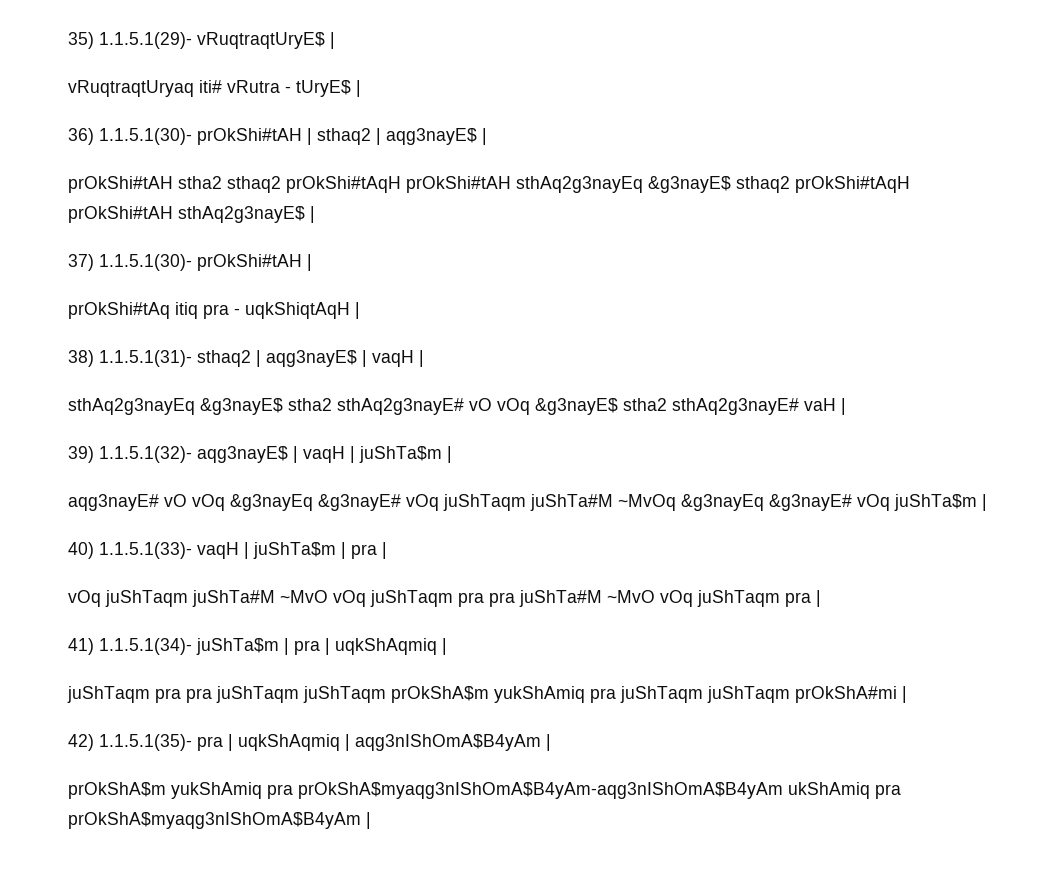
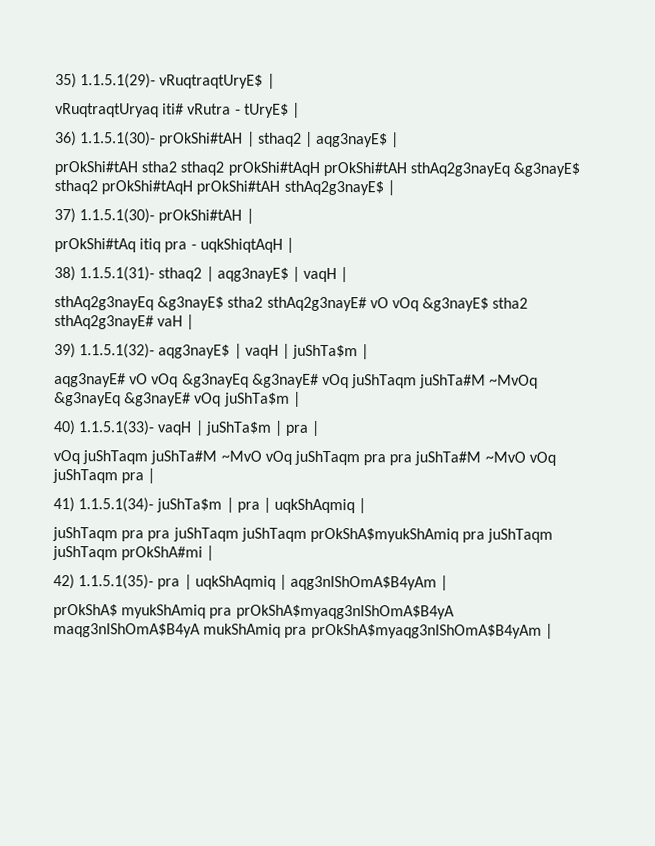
- juShTaqm pra pra juShTaqm juShTaqm prOkShA$m yukShAmiq pra juShTaqm juShTaqm prOkShA#mi |
+ juShTaqm pra pra juShTaqm juShTaqm prOkShA$myukShAmiq pra juShTaqm juShTaqm prOkShA#mi |
- prOkShA$m yukShAmiq pra prOkShA$myaqg3nIShOmA$B4yAm-aqg3nIShOmA$B4yAm ukShAmiq pra prOkShA$myaqg3nIShOmA$B4yAm |
+ prOkShA$ myukShAmiq pra prOkShA$myaqg3nIShOmA$B4yA maqg3nIShOmA$B4yA mukShAmiq pra prOkShA$myaqg3nIShOmA$B4yAm |

